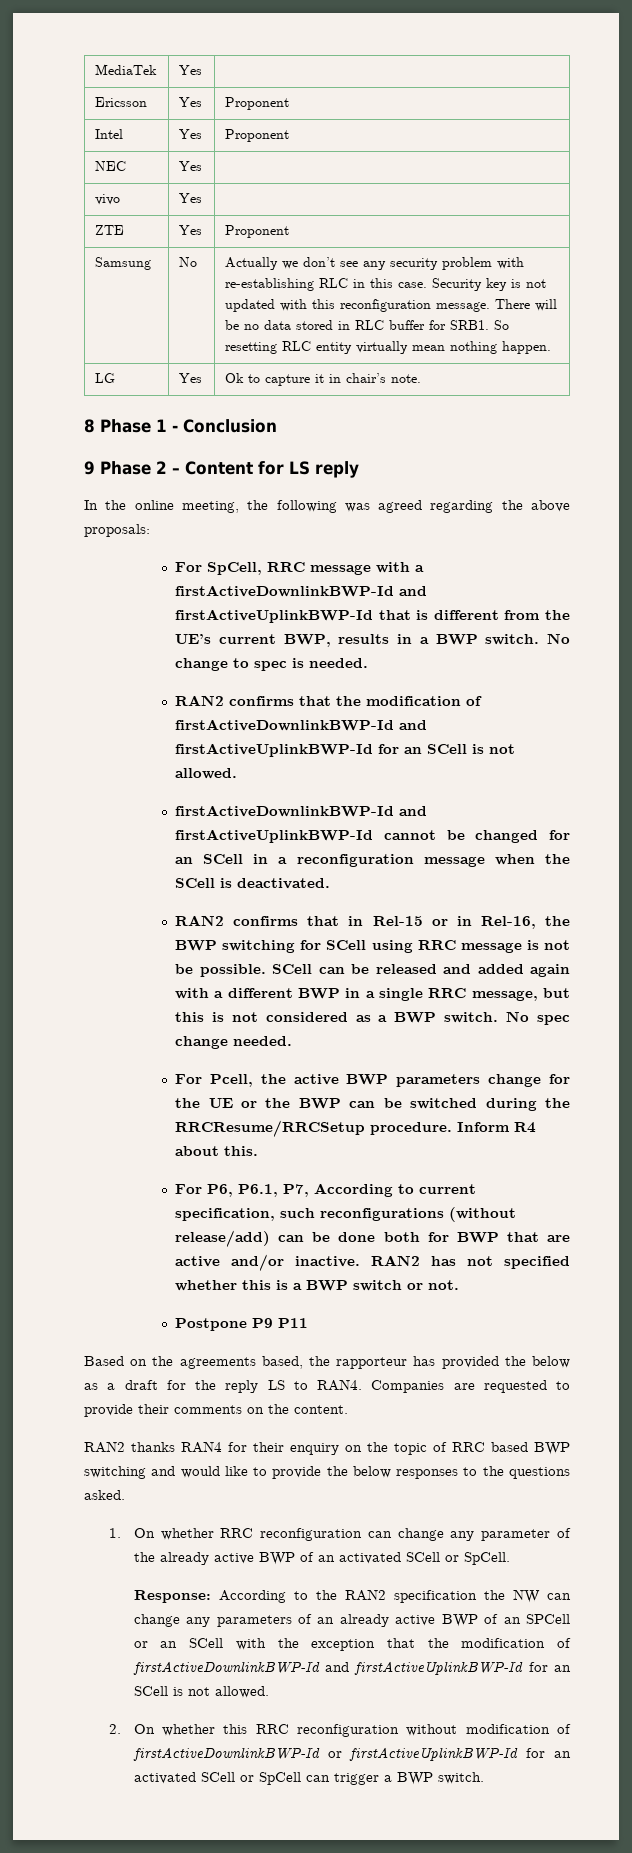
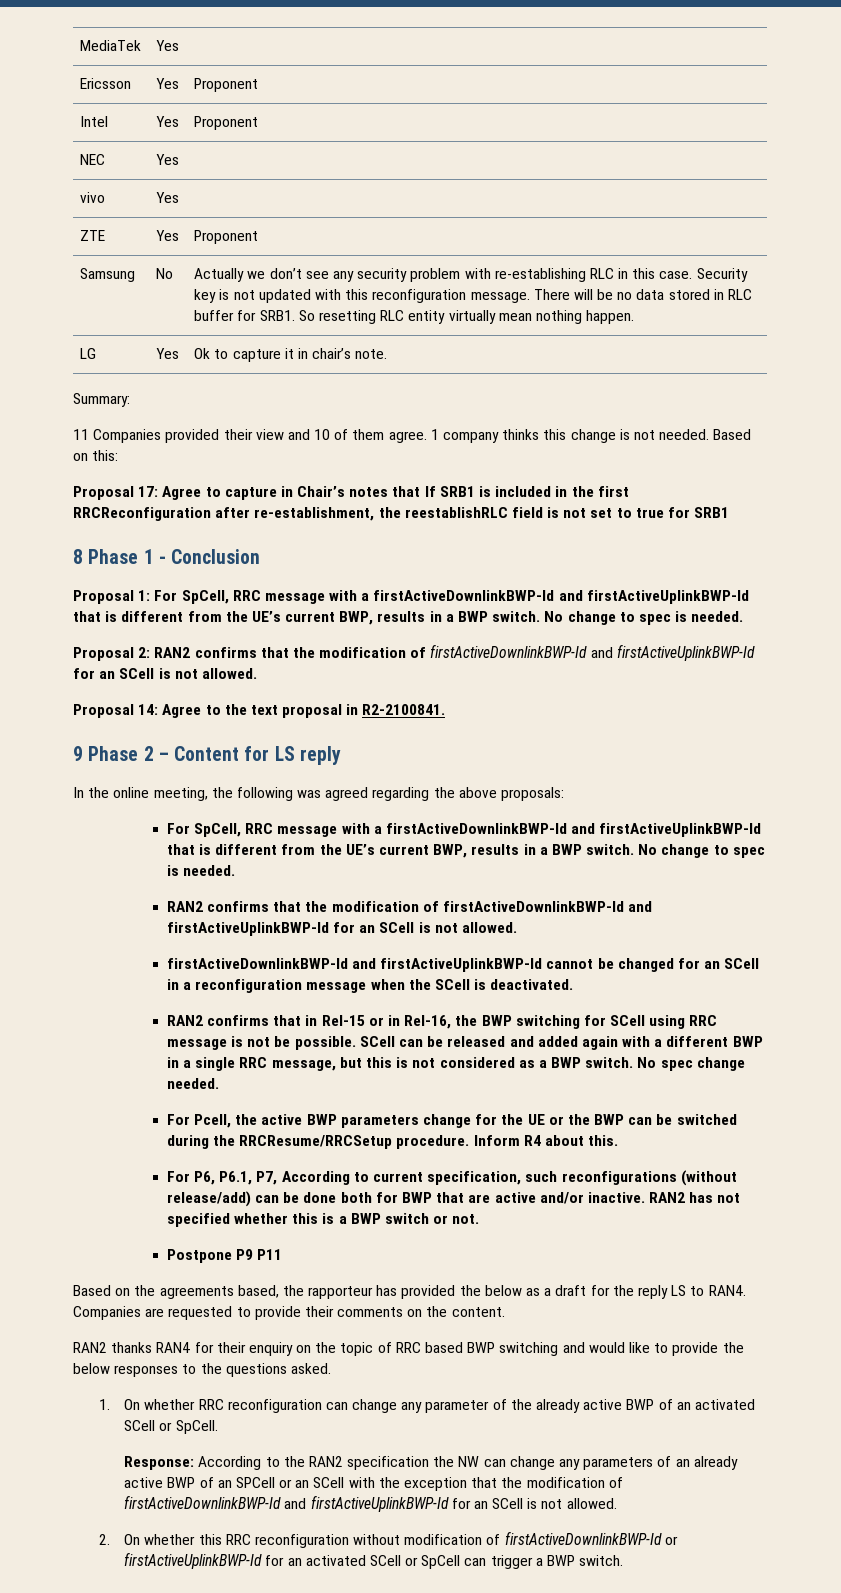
+ Summary:
+ 11 Companies provided their view and 10 of them agree. 1 company thinks this change is not needed. Based on this:
+ Proposal 17: Agree to capture in Chair’s notes that If SRB1 is included in the first RRCReconfiguration after re-establishment, the reestablishRLC field is not set to true for SRB1
+ Proposal 1: For SpCell, RRC message with a firstActiveDownlinkBWP-Id and firstActiveUplinkBWP-Id that is different from the UE’s current BWP, results in a BWP switch. No change to spec is needed.
+ Proposal 2: RAN2 confirms that the modification of firstActiveDownlinkBWP-Id and firstActiveUplinkBWP-Id for an SCell is not allowed.
+ Proposal 14: Agree to the text proposal in R2-2100841.

